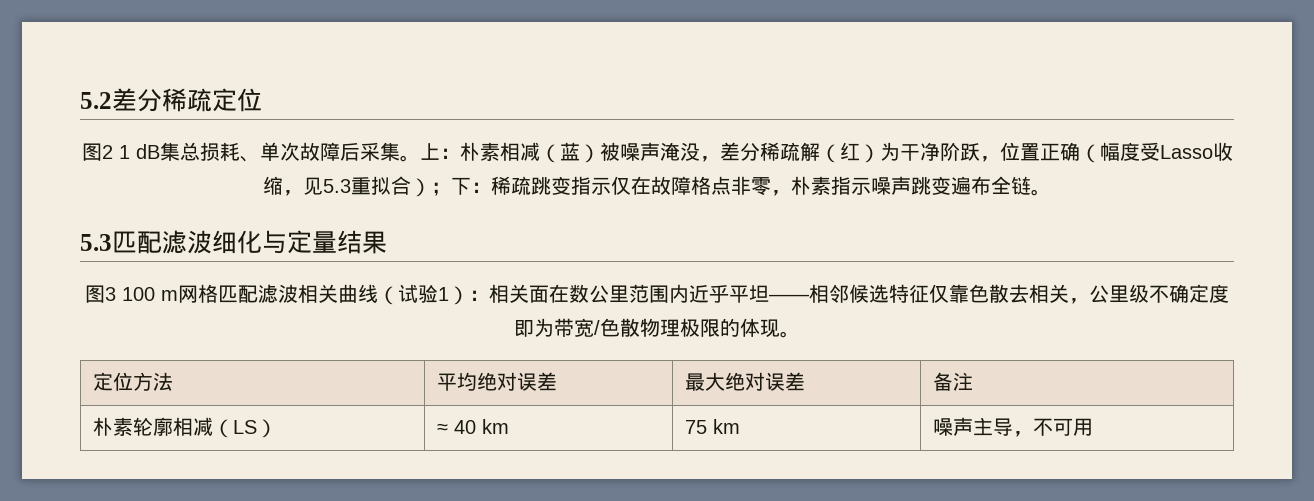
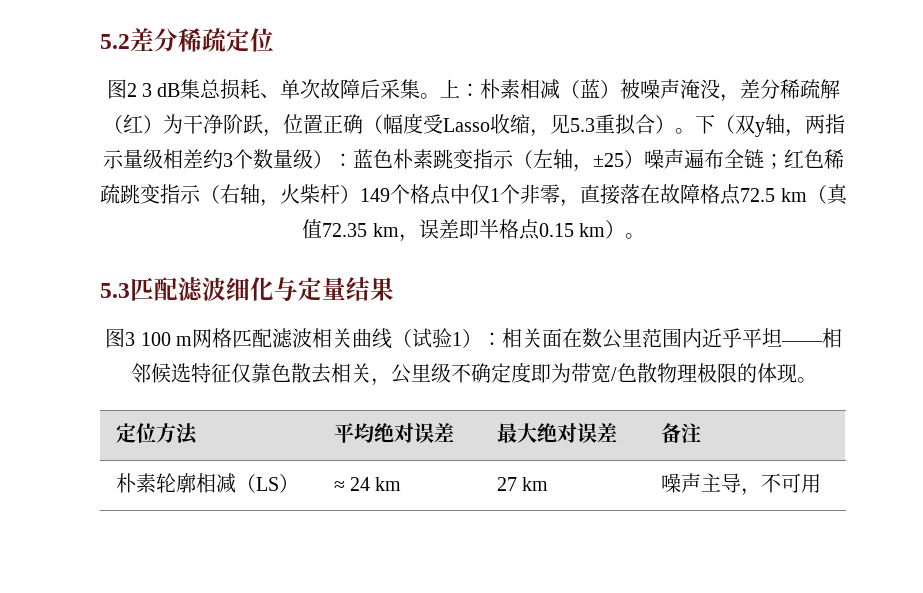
- 图2 1 dB集总损耗、单次故障后采集。
+ 图2 3 dB集总损耗、单次故障后采集。
- 上：朴素相减（蓝）被噪声淹没，差分稀疏解（红）为干净阶跃，位置正确（幅度受Lasso收缩，见5.3重拟合）；下：稀疏跳变指示仅在故障格点非零，朴素指示噪声跳变遍布全链。
+ 上：朴素相减（蓝）被噪声淹没，差分稀疏解（红）为干净阶跃，位置正确（幅度受Lasso收缩，见5.3重拟合）。下（双y轴，两指示量级相差约3个数量级）：蓝色朴素跳变指示（左轴，±25）噪声遍布全链；红色稀疏跳变指示（右轴，火柴杆）149个格点中仅1个非零，直接落在故障格点72.5 km（真值72.35 km，误差即半格点0.15 km）。
- 朴素轮廓相减（LS） | ≈ 40 km | 75 km | 噪声主导，不可用
+ 朴素轮廓相减（LS） | ≈ 24 km | 27 km | 噪声主导，不可用

